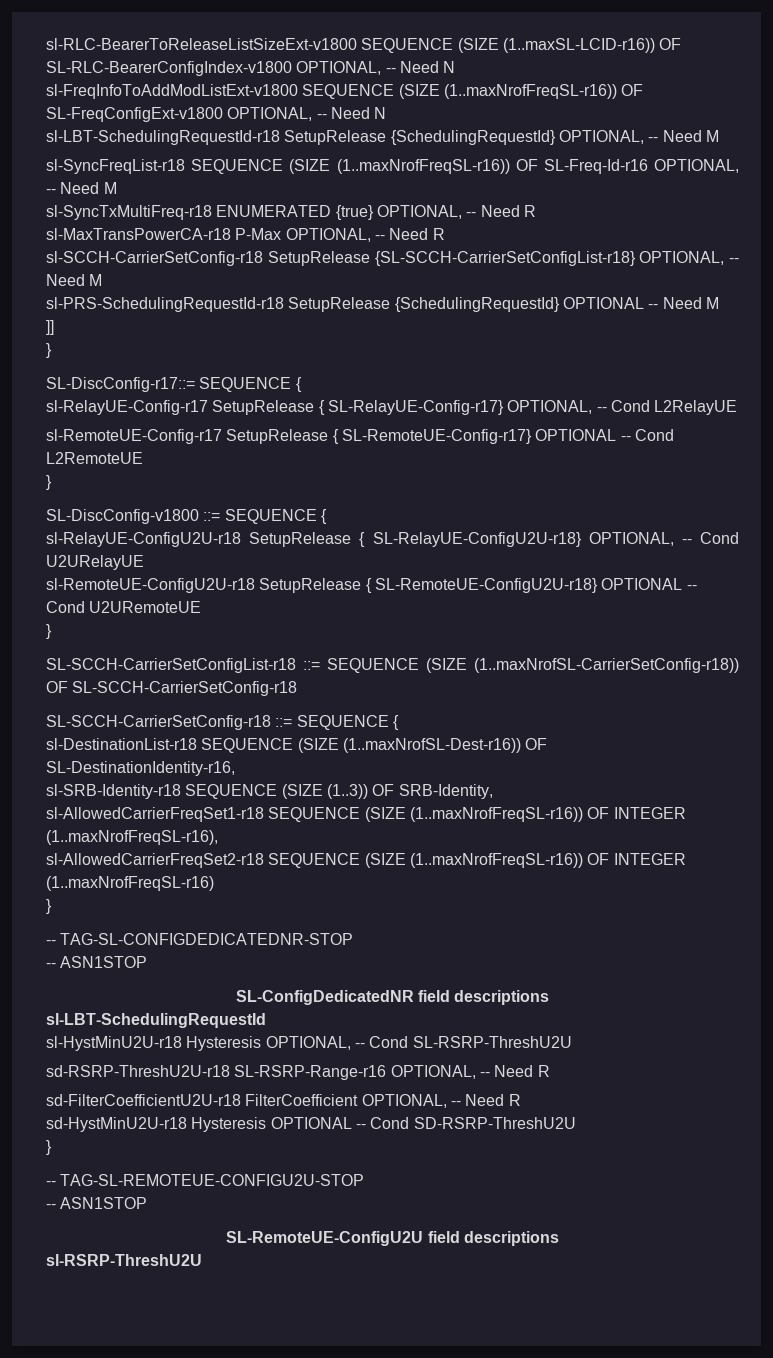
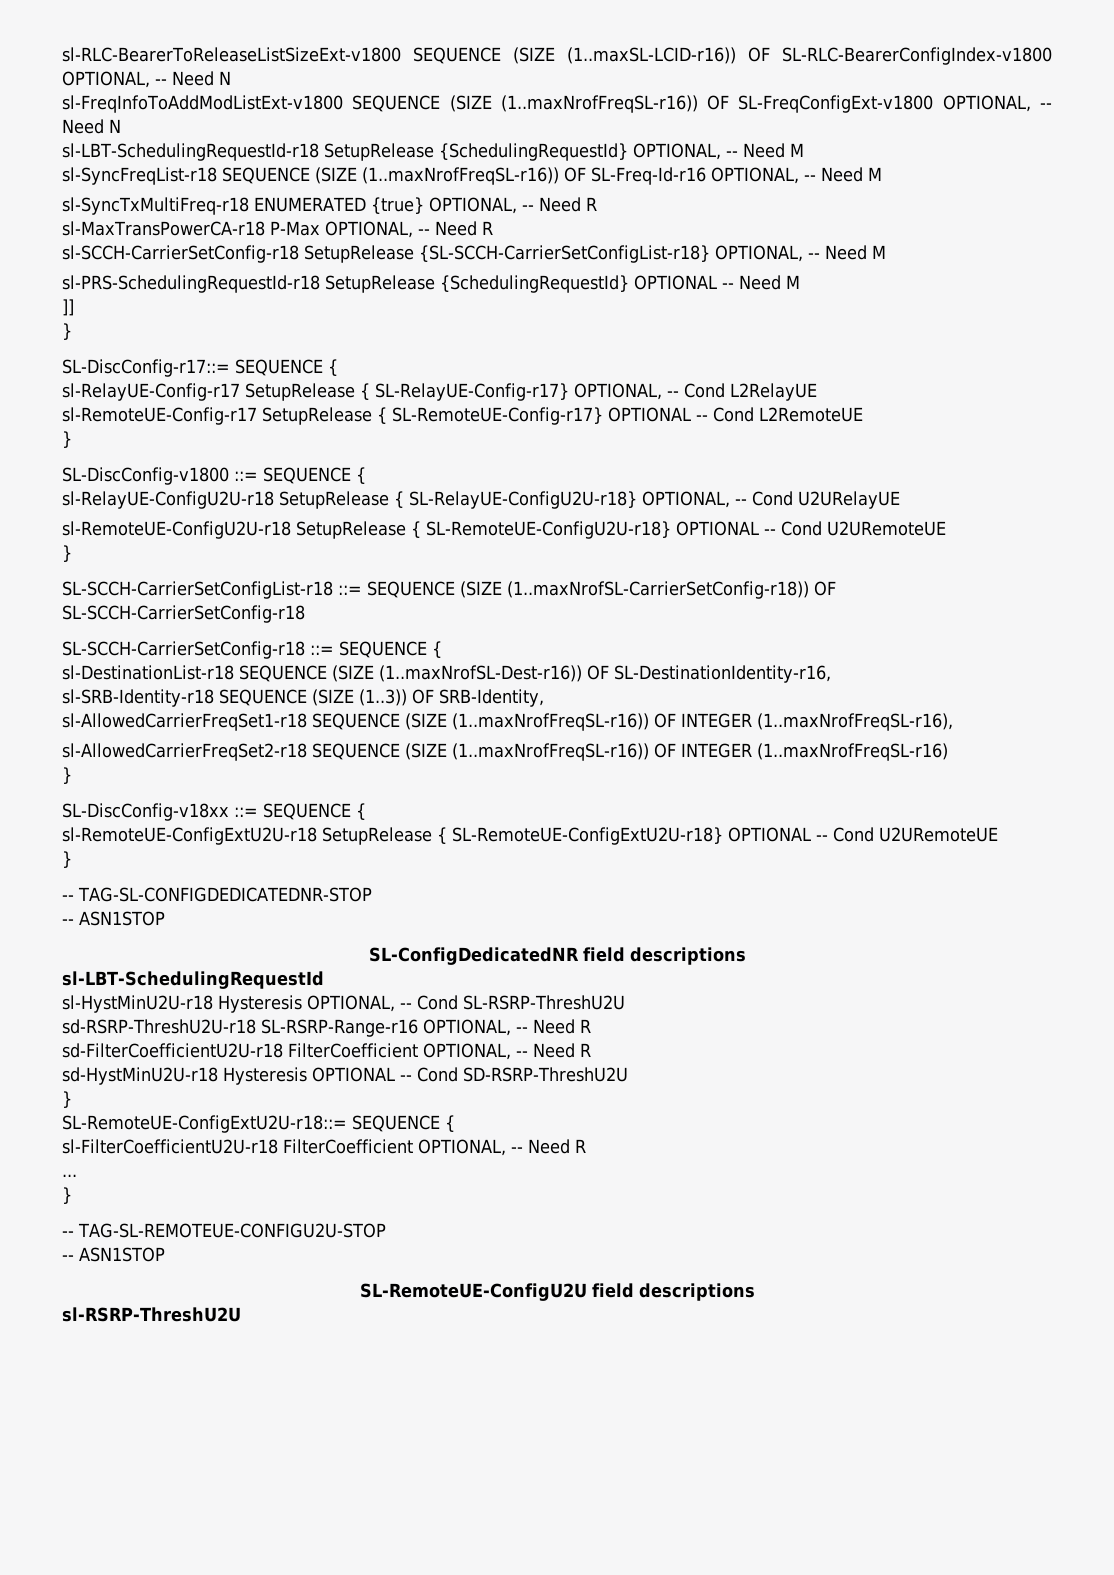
+ SL-DiscConfig-v18xx ::= SEQUENCE {
+ sl-RemoteUE-ConfigExtU2U-r18 SetupRelease { SL-RemoteUE-ConfigExtU2U-r18} OPTIONAL -- Cond U2URemoteUE
+ }
+ SL-RemoteUE-ConfigExtU2U-r18::= SEQUENCE {
+ sl-FilterCoefficientU2U-r18 FilterCoefficient OPTIONAL, -- Need R
+ ...
+ }

